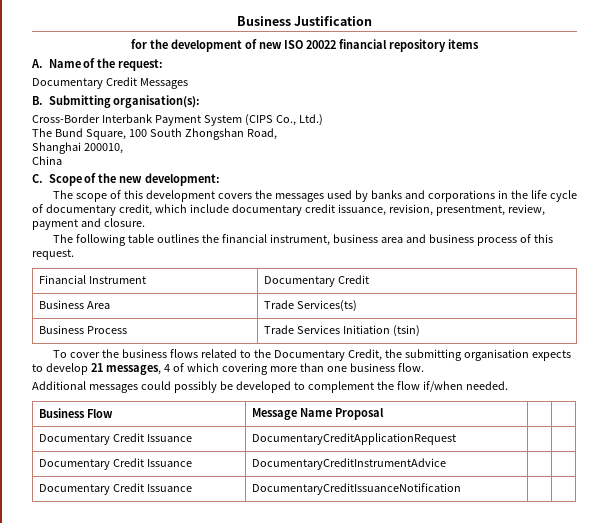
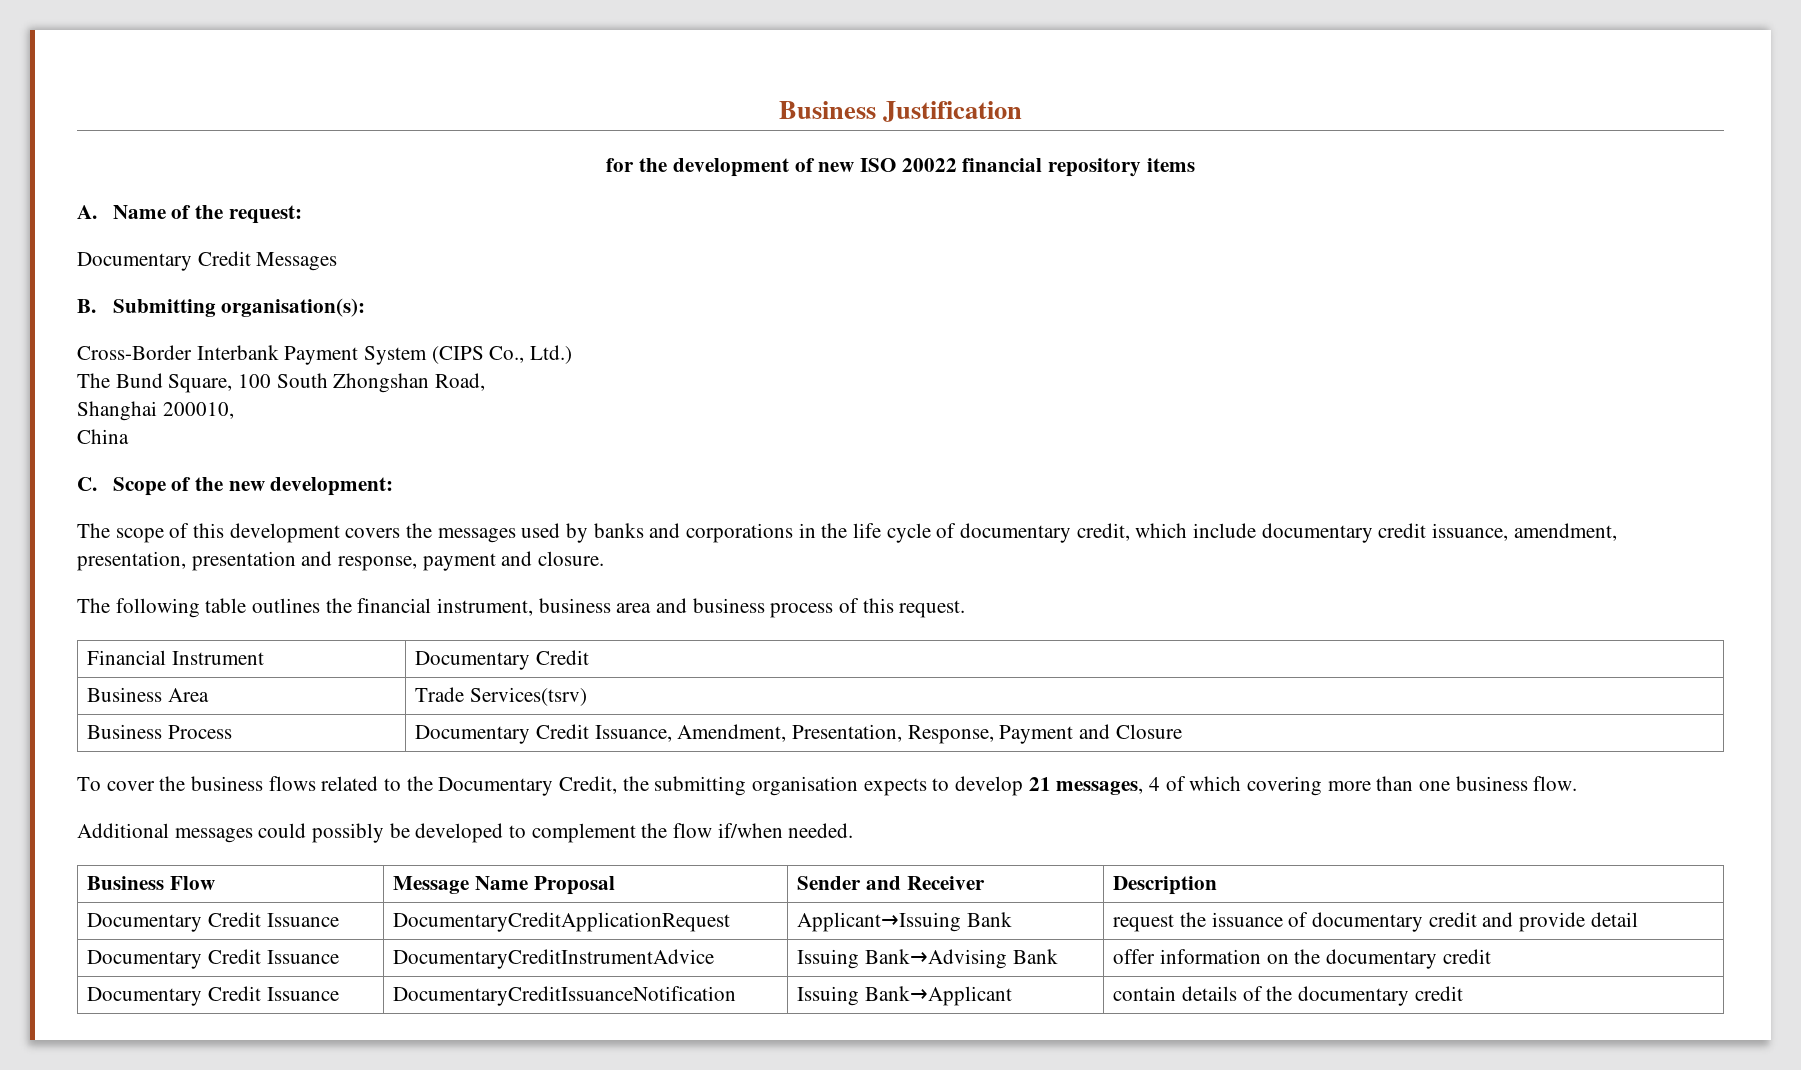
- The scope of this development covers the messages used by banks and corporations in the life cycle of documentary credit, which include documentary credit issuance, revision, presentment, review, payment and closure.
+ The scope of this development covers the messages used by banks and corporations in the life cycle of documentary credit, which include documentary credit issuance, amendment, presentation, presentation and response, payment and closure.
- Business Area | Trade Services(ts)
+ Business Area | Trade Services(tsrv)
- Business Process | Trade Services Initiation (tsin)
+ Business Process | Documentary Credit Issuance, Amendment, Presentation, Response, Payment and Closure
- Business Flow | Message Name Proposal | |
+ Business Flow | Message Name Proposal | Sender and Receiver | Description
- Documentary Credit Issuance | DocumentaryCreditApplicationRequest | |
- Documentary Credit Issuance | DocumentaryCreditInstrumentAdvice | |
- Documentary Credit Issuance | DocumentaryCreditIssuanceNotification | |
+ Documentary Credit Issuance | DocumentaryCreditApplicationRequest | Applicant→Issuing Bank | request the issuance of documentary credit and provide detail
+ Documentary Credit Issuance | DocumentaryCreditInstrumentAdvice | Issuing Bank→Advising Bank | offer information on the documentary credit
+ Documentary Credit Issuance | DocumentaryCreditIssuanceNotification | Issuing Bank→Applicant | contain details of the documentary credit

